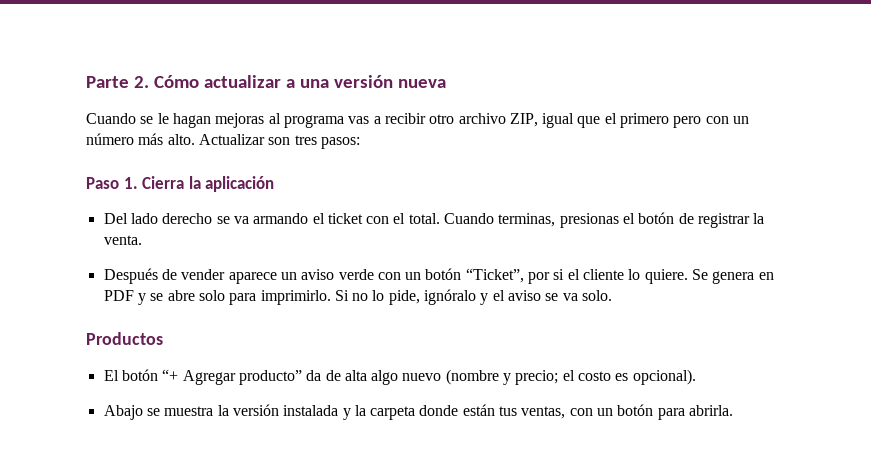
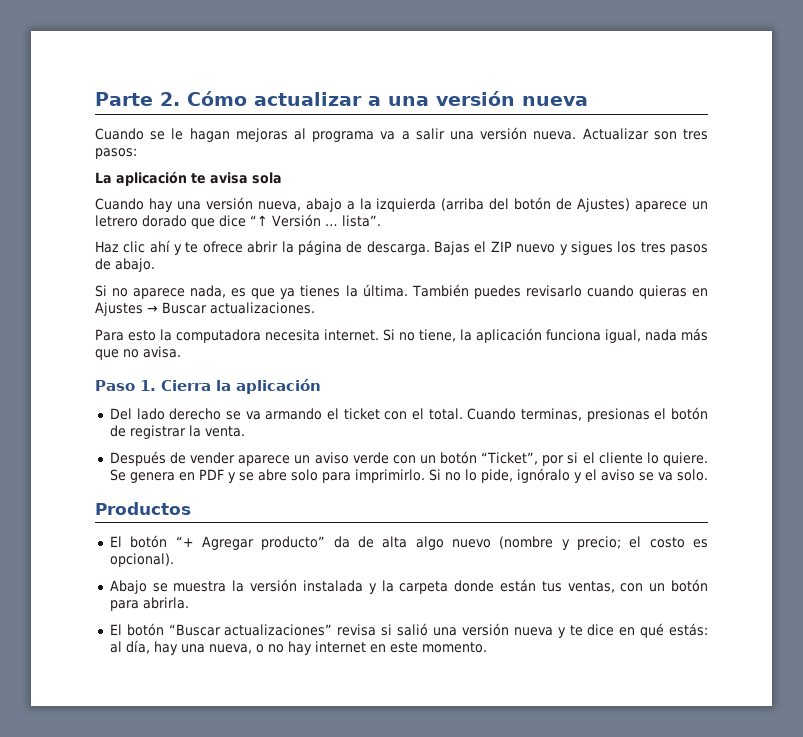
- Cuando se le hagan mejoras al programa vas a recibir otro archivo ZIP, igual que el primero pero con un número más alto. Actualizar son tres pasos:
+ Cuando se le hagan mejoras al programa va a salir una versión nueva. Actualizar son tres pasos:
+ La aplicación te avisa sola
+ Cuando hay una versión nueva, abajo a la izquierda (arriba del botón de Ajustes) aparece un letrero dorado que dice “↑ Versión … lista”.
+ Haz clic ahí y te ofrece abrir la página de descarga. Bajas el ZIP nuevo y sigues los tres pasos de abajo.
+ Si no aparece nada, es que ya tienes la última. También puedes revisarlo cuando quieras en Ajustes → Buscar actualizaciones.
+ Para esto la computadora necesita internet. Si no tiene, la aplicación funciona igual, nada más que no avisa.
+ El botón “Buscar actualizaciones” revisa si salió una versión nueva y te dice en qué estás: al día, hay una nueva, o no hay internet en este momento.

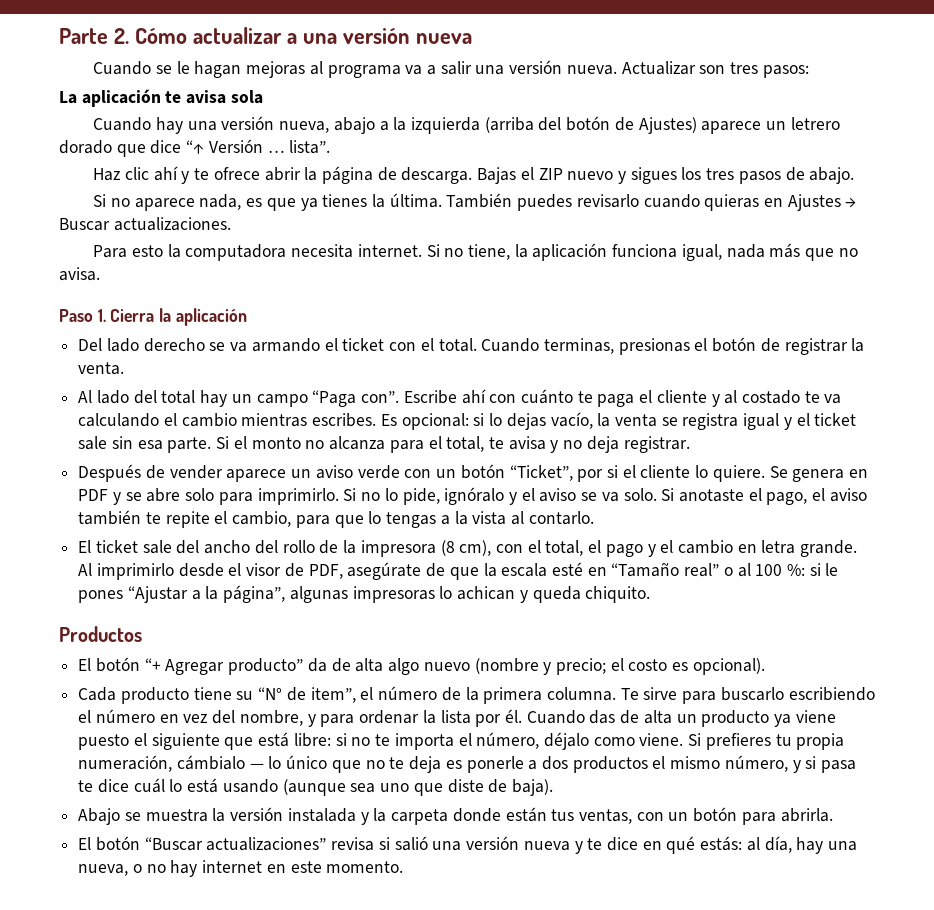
+ Al lado del total hay un campo “Paga con”. Escribe ahí con cuánto te paga el cliente y al costado te va calculando el cambio mientras escribes. Es opcional: si lo dejas vacío, la venta se registra igual y el ticket sale sin esa parte. Si el monto no alcanza para el total, te avisa y no deja registrar.
+ Si anotaste el pago, el aviso también te repite el cambio, para que lo tengas a la vista al contarlo.
+ El ticket sale del ancho del rollo de la impresora (8 cm), con el total, el pago y el cambio en letra grande. Al imprimirlo desde el visor de PDF, asegúrate de que la escala esté en “Tamaño real” o al 100 %: si le pones “Ajustar a la página”, algunas impresoras lo achican y queda chiquito.
+ Cada producto tiene su “N° de item”, el número de la primera columna. Te sirve para buscarlo escribiendo el número en vez del nombre, y para ordenar la lista por él. Cuando das de alta un producto ya viene puesto el siguiente que está libre: si no te importa el número, déjalo como viene. Si prefieres tu propia numeración, cámbialo — lo único que no te deja es ponerle a dos productos el mismo número, y si pasa te dice cuál lo está usando (aunque sea uno que diste de baja).

